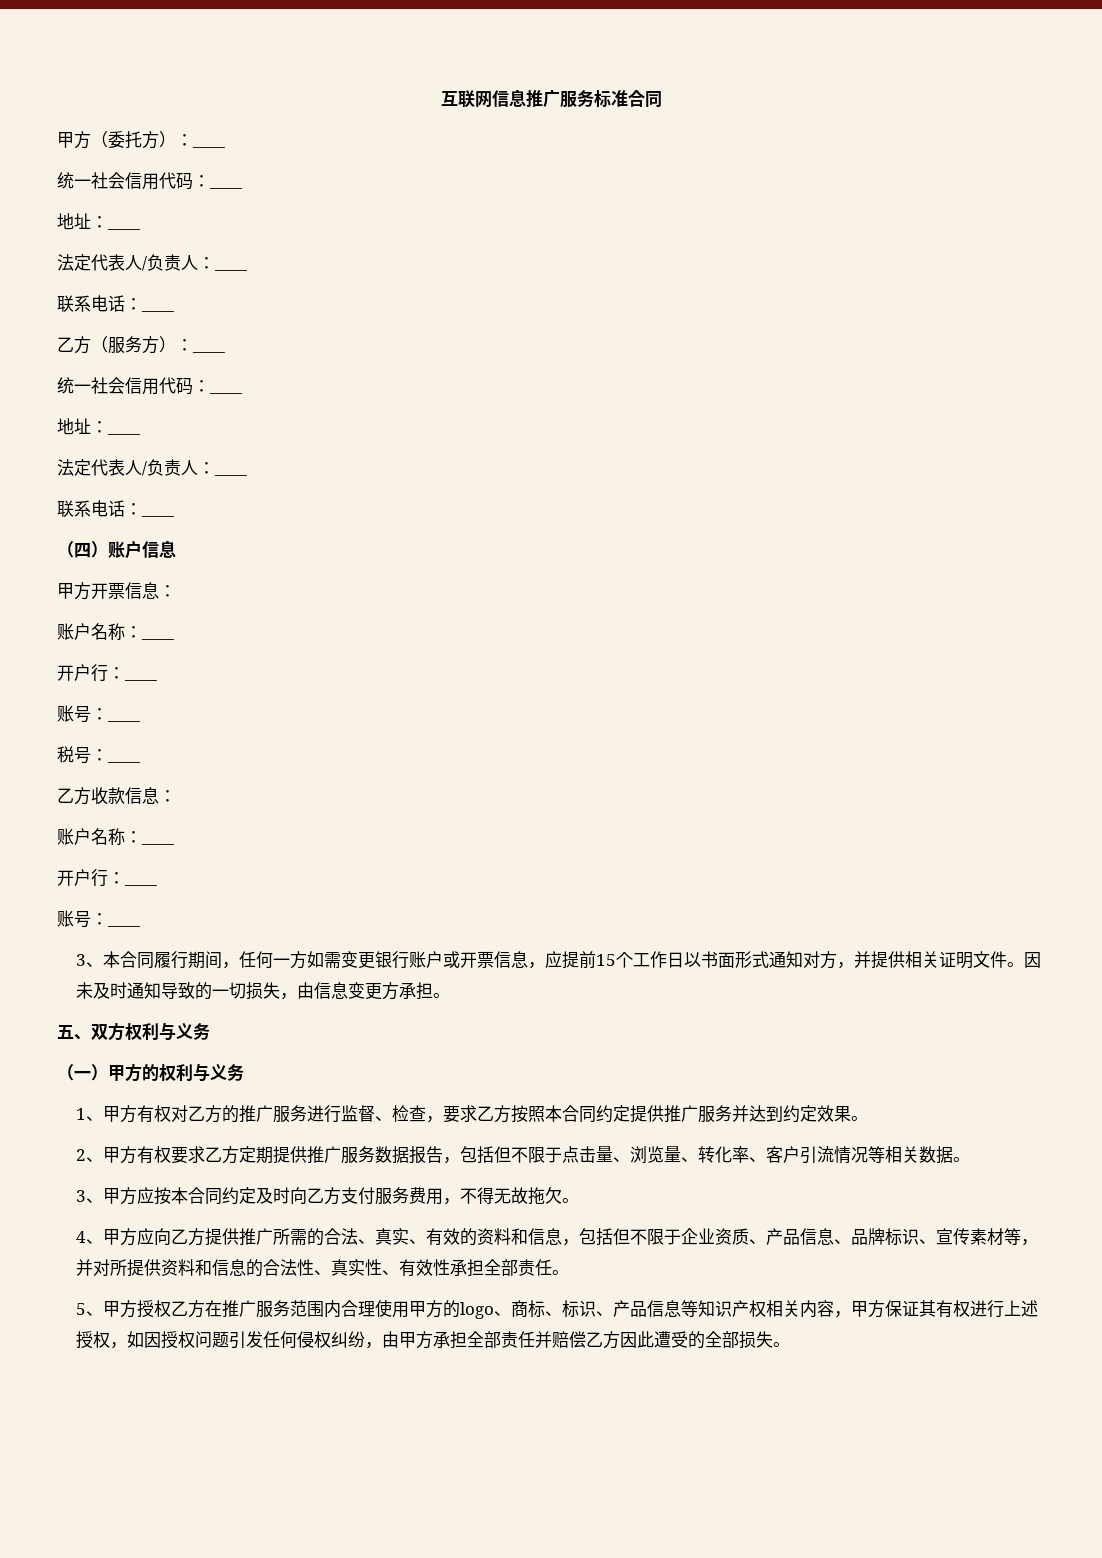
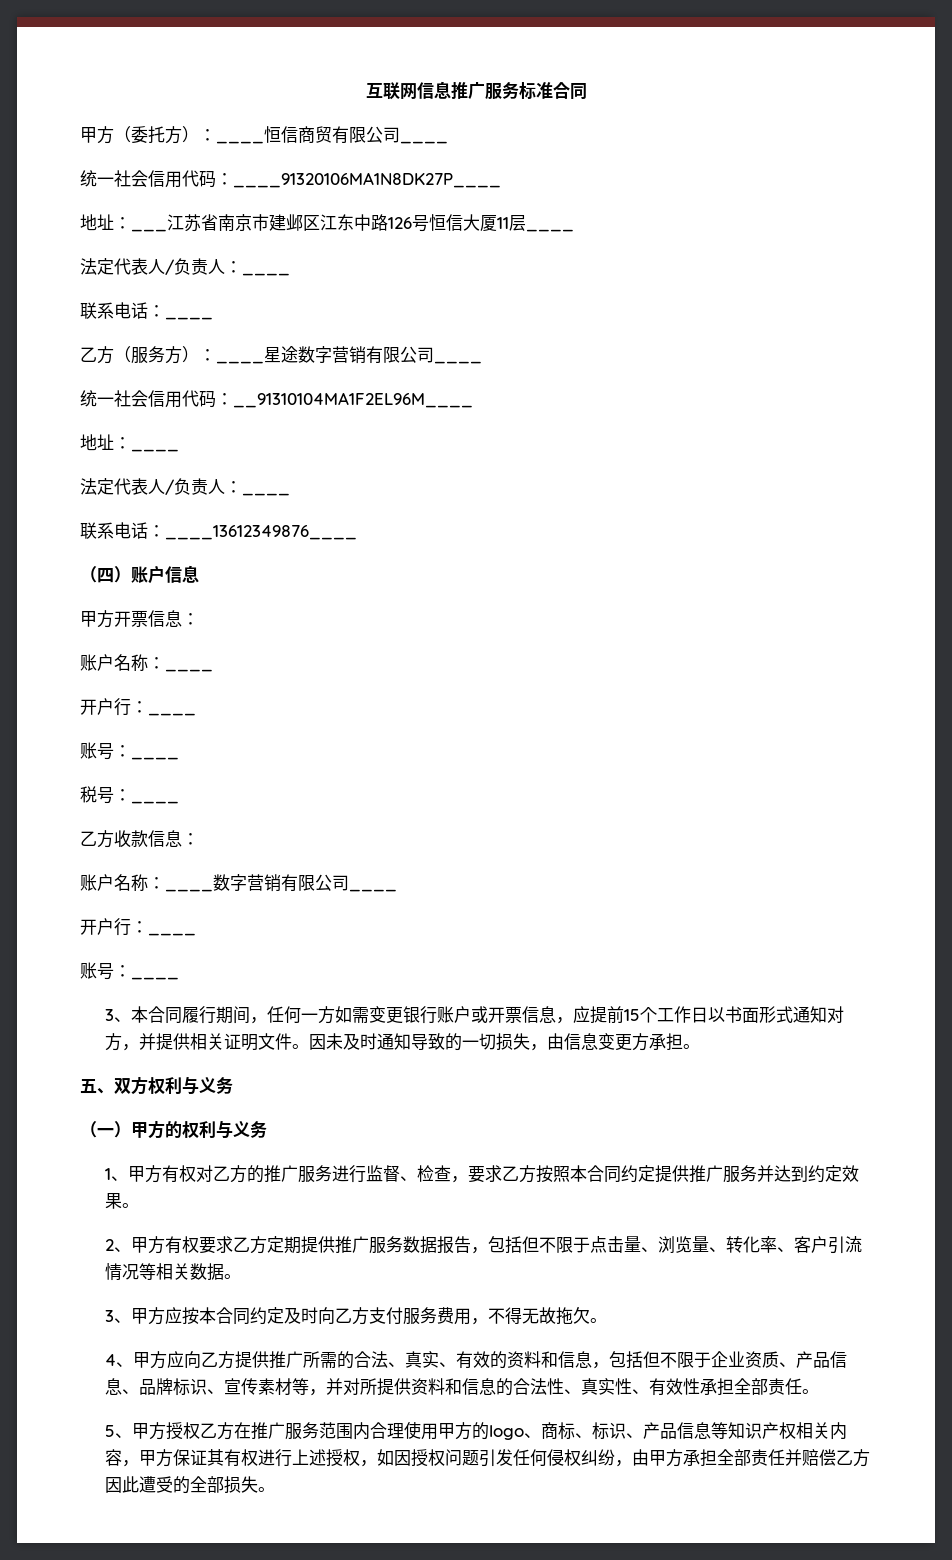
- 甲方（委托方）：____
- 统一社会信用代码：____
- 地址：____
+ 甲方（委托方）：____恒信商贸有限公司____
+ 统一社会信用代码：____91320106MA1N8DK27P____
+ 地址：___江苏省南京市建邺区江东中路126号恒信大厦11层____
- 乙方（服务方）：____
- 统一社会信用代码：____
+ 乙方（服务方）：____星途数字营销有限公司____
+ 统一社会信用代码：__91310104MA1F2EL96M____
  地址：____
  法定代表人/负责人：____
- 联系电话：____
+ 联系电话：____13612349876____
  乙方收款信息：
- 账户名称：____
+ 账户名称：____数字营销有限公司____

